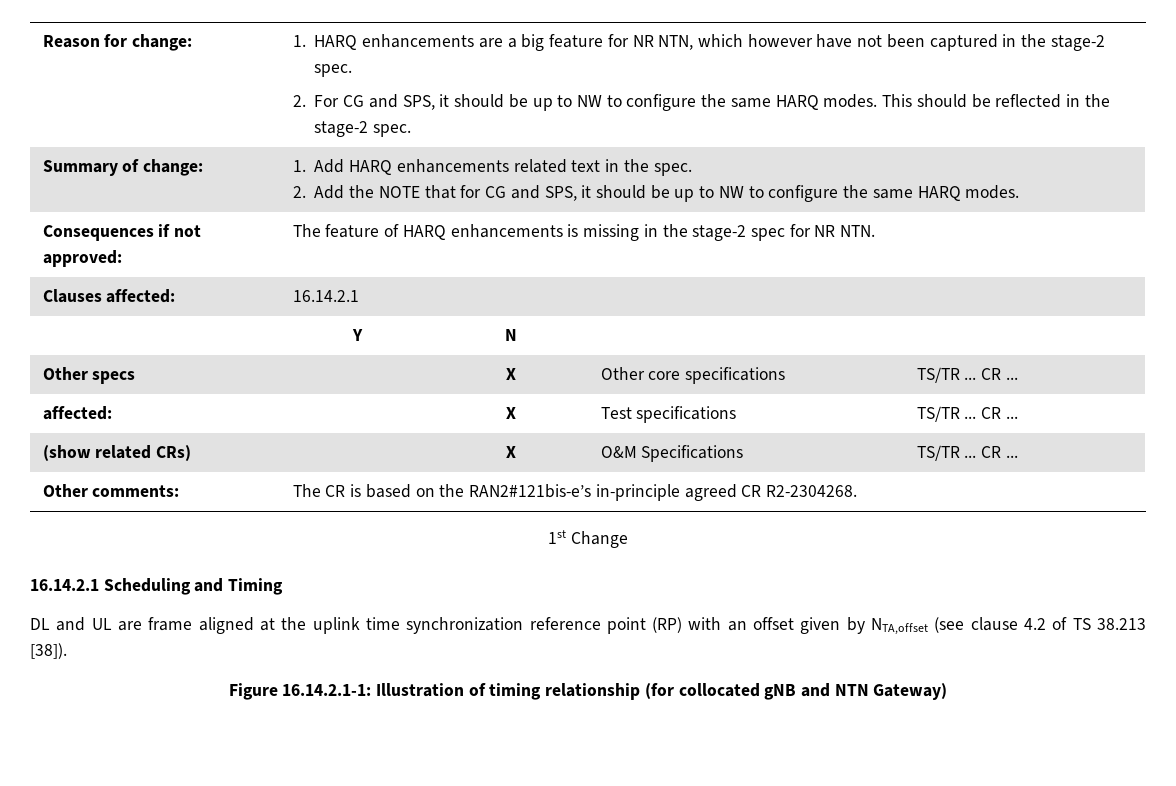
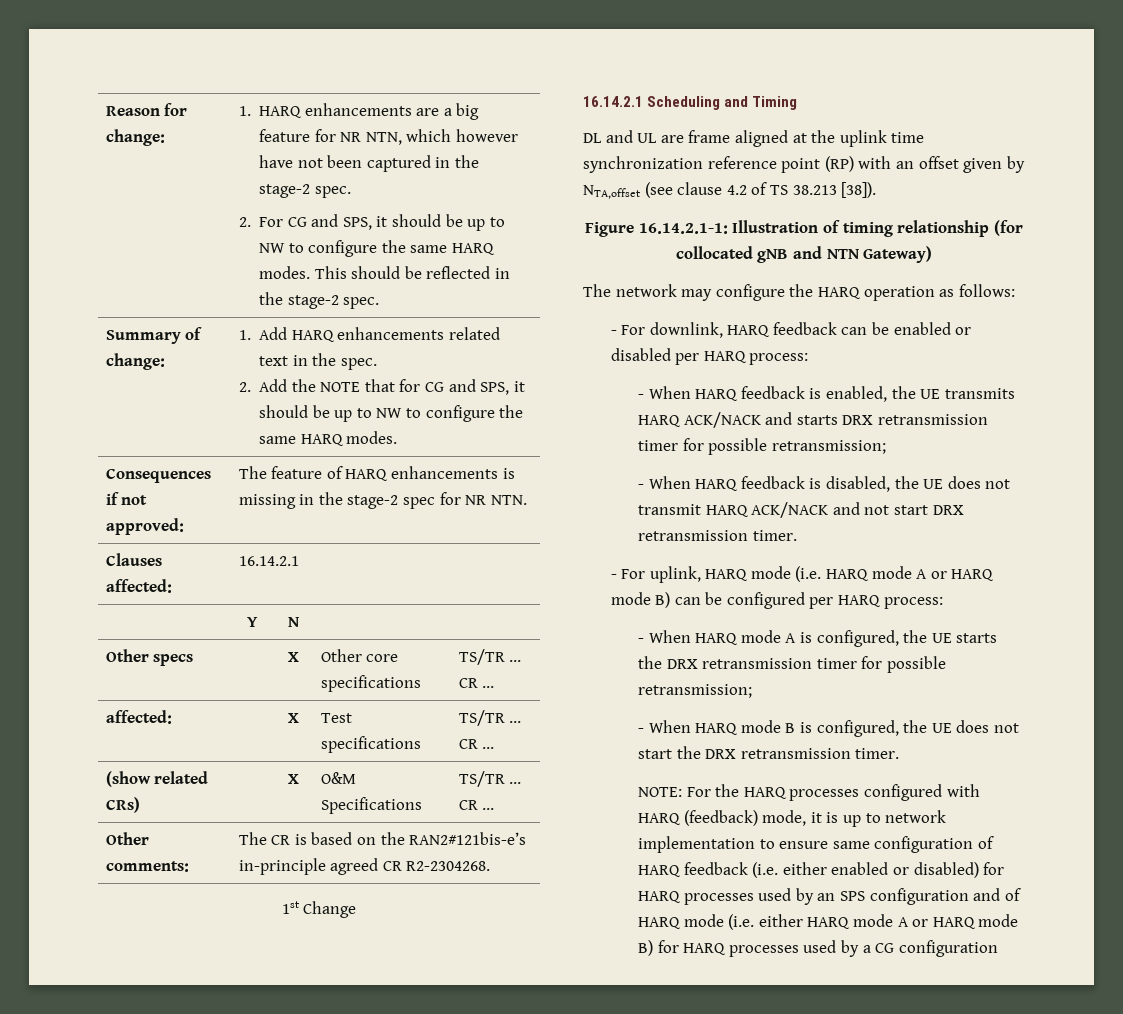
+ The network may configure the HARQ operation as follows:
+ - For downlink, HARQ feedback can be enabled or disabled per HARQ process:
+ - When HARQ feedback is enabled, the UE transmits HARQ ACK/NACK and starts DRX retransmission timer for possible retransmission;
+ - When HARQ feedback is disabled, the UE does not transmit HARQ ACK/NACK and not start DRX retransmission timer.
+ - For uplink, HARQ mode (i.e. HARQ mode A or HARQ mode B) can be configured per HARQ process:
+ - When HARQ mode A is configured, the UE starts the DRX retransmission timer for possible retransmission;
+ - When HARQ mode B is configured, the UE does not start the DRX retransmission timer.
+ NOTE: For the HARQ processes configured with HARQ (feedback) mode, it is up to network implementation to ensure same configuration of HARQ feedback (i.e. either enabled or disabled) for HARQ processes used by an SPS configuration and of HARQ mode (i.e. either HARQ mode A or HARQ mode B) for HARQ processes used by a CG configuration

